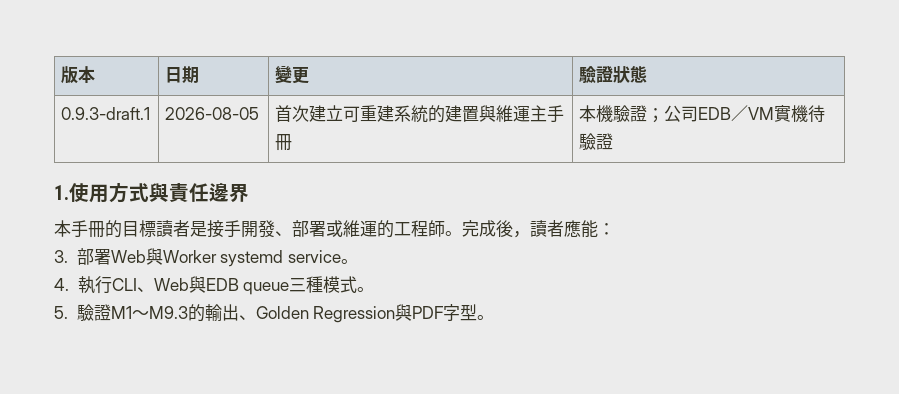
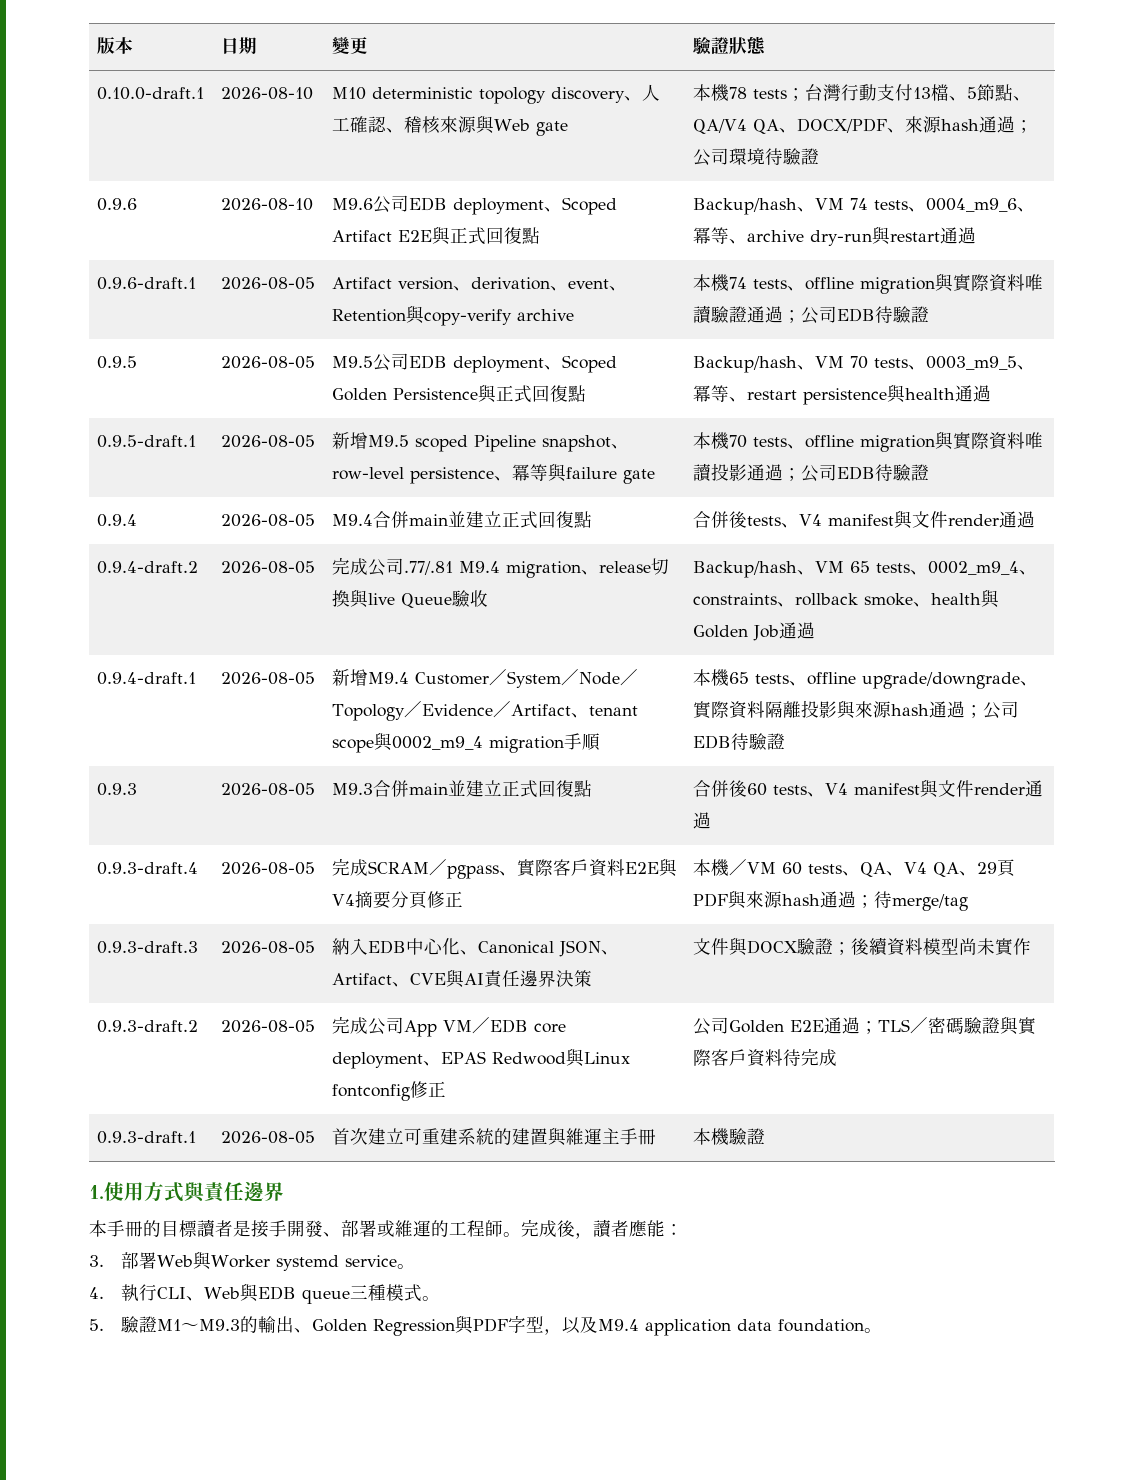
+ 0.10.0-draft.1 | 2026-08-10 | M10 deterministic topology discovery、人工確認、稽核來源與Web gate | 本機78 tests；台灣行動支付13檔、5節點、QA/V4 QA、DOCX/PDF、來源hash通過；公司環境待驗證
+ 0.9.6 | 2026-08-10 | M9.6公司EDB deployment、Scoped Artifact E2E與正式回復點 | Backup/hash、VM 74 tests、0004_m9_6、冪等、archive dry-run與restart通過
+ 0.9.6-draft.1 | 2026-08-05 | Artifact version、derivation、event、Retention與copy-verify archive | 本機74 tests、offline migration與實際資料唯讀驗證通過；公司EDB待驗證
+ 0.9.5 | 2026-08-05 | M9.5公司EDB deployment、Scoped Golden Persistence與正式回復點 | Backup/hash、VM 70 tests、0003_m9_5、冪等、restart persistence與health通過
+ 0.9.5-draft.1 | 2026-08-05 | 新增M9.5 scoped Pipeline snapshot、row-level persistence、冪等與failure gate | 本機70 tests、offline migration與實際資料唯讀投影通過；公司EDB待驗證
+ 0.9.4 | 2026-08-05 | M9.4合併main並建立正式回復點 | 合併後tests、V4 manifest與文件render通過
+ 0.9.4-draft.2 | 2026-08-05 | 完成公司.77/.81 M9.4 migration、release切換與live Queue驗收 | Backup/hash、VM 65 tests、0002_m9_4、constraints、rollback smoke、health與Golden Job通過
+ 0.9.4-draft.1 | 2026-08-05 | 新增M9.4 Customer／System／Node／Topology／Evidence／Artifact、tenant scope與0002_m9_4 migration手順 | 本機65 tests、offline upgrade/downgrade、實際資料隔離投影與來源hash通過；公司EDB待驗證
+ 0.9.3 | 2026-08-05 | M9.3合併main並建立正式回復點 | 合併後60 tests、V4 manifest與文件render通過
+ 0.9.3-draft.4 | 2026-08-05 | 完成SCRAM／pgpass、實際客戶資料E2E與V4摘要分頁修正 | 本機／VM 60 tests、QA、V4 QA、29頁PDF與來源hash通過；待merge/tag
+ 0.9.3-draft.3 | 2026-08-05 | 納入EDB中心化、Canonical JSON、Artifact、CVE與AI責任邊界決策 | 文件與DOCX驗證；後續資料模型尚未實作
+ 0.9.3-draft.2 | 2026-08-05 | 完成公司App VM／EDB core deployment、EPAS Redwood與Linux fontconfig修正 | 公司Golden E2E通過；TLS／密碼驗證與實際客戶資料待完成
- 0.9.3-draft.1 | 2026-08-05 | 首次建立可重建系統的建置與維運主手冊 | 本機驗證；公司EDB／VM實機待驗證
+ 0.9.3-draft.1 | 2026-08-05 | 首次建立可重建系統的建置與維運主手冊 | 本機驗證
- 5.驗證M1～M9.3的輸出、Golden Regression與PDF字型。
+ 5.驗證M1～M9.3的輸出、Golden Regression與PDF字型，以及M9.4 application data foundation。

